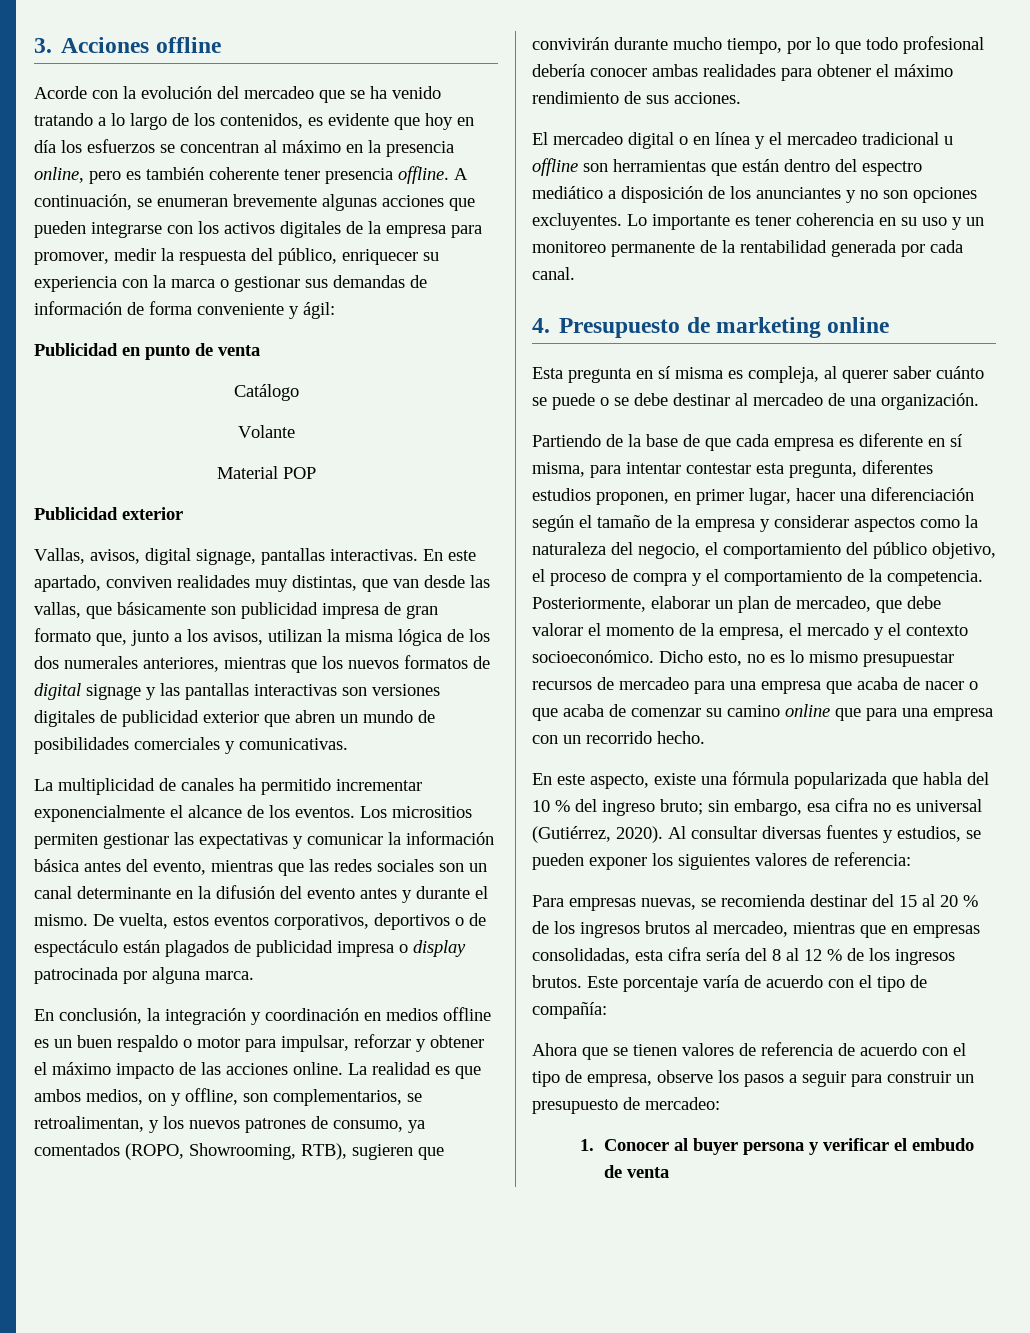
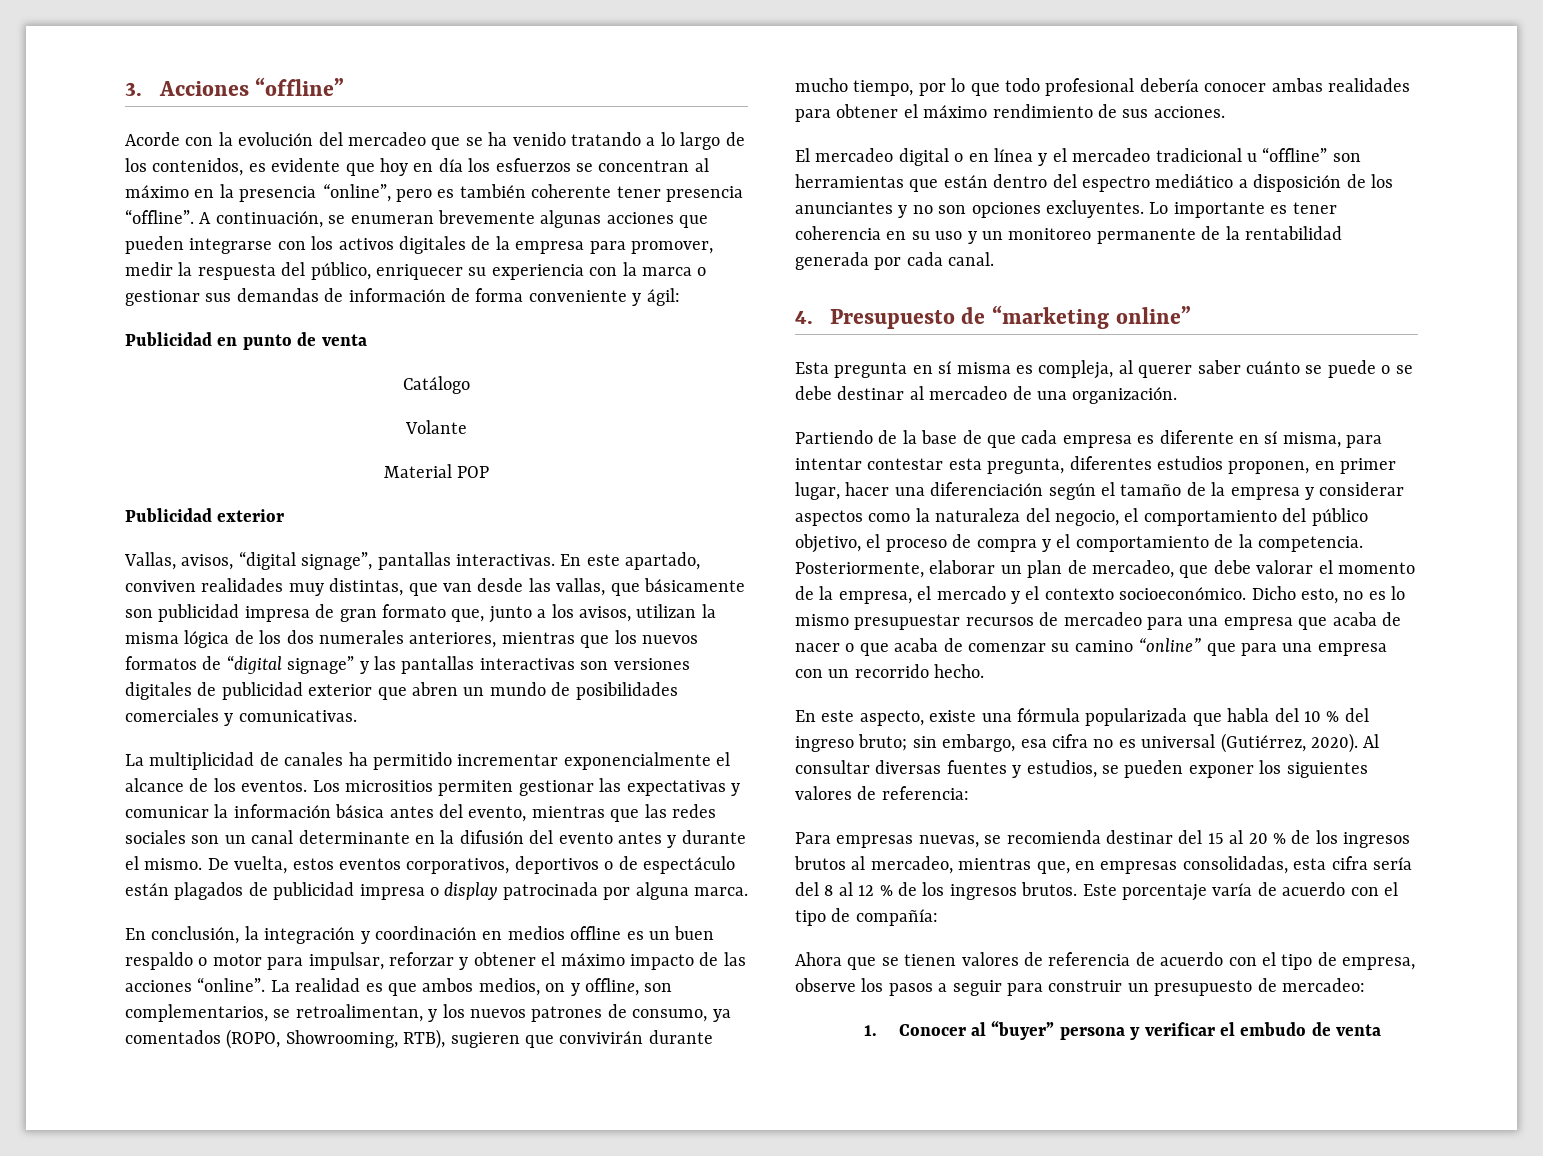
- 3. Acciones offline
+ 3. Acciones “offline”
- Acorde con la evolución del mercadeo que se ha venido tratando a lo largo de los contenidos, es evidente que hoy en día los esfuerzos se concentran al máximo en la presencia online, pero es también coherente tener presencia offline.
+ Acorde con la evolución del mercadeo que se ha venido tratando a lo largo de los contenidos, es evidente que hoy en día los esfuerzos se concentran al máximo en la presencia “online”, pero es también coherente tener presencia “offline”.
- Vallas, avisos, digital signage, pantallas interactivas.
+ Vallas, avisos, “digital signage”, pantallas interactivas.
- En este apartado, conviven realidades muy distintas, que van desde las vallas, que básicamente son publicidad impresa de gran formato que, junto a los avisos, utilizan la misma lógica de los dos numerales anteriores, mientras que los nuevos formatos de digital signage y las pantallas interactivas son versiones digitales de publicidad exterior que abren un mundo de posibilidades comerciales y comunicativas.
+ En este apartado, conviven realidades muy distintas, que van desde las vallas, que básicamente son publicidad impresa de gran formato que, junto a los avisos, utilizan la misma lógica de los dos numerales anteriores, mientras que los nuevos formatos de “digital signage” y las pantallas interactivas son versiones digitales de publicidad exterior que abren un mundo de posibilidades comerciales y comunicativas.
- En conclusión, la integración y coordinación en medios offline es un buen respaldo o motor para impulsar, reforzar y obtener el máximo impacto de las acciones online.
+ En conclusión, la integración y coordinación en medios offline es un buen respaldo o motor para impulsar, reforzar y obtener el máximo impacto de las acciones “online”.
- El mercadeo digital o en línea y el mercadeo tradicional u offline son herramientas que están dentro del espectro mediático a disposición de los anunciantes y no son opciones excluyentes.
+ El mercadeo digital o en línea y el mercadeo tradicional u “offline” son herramientas que están dentro del espectro mediático a disposición de los anunciantes y no son opciones excluyentes.
- 4. Presupuesto de marketing online
+ 4. Presupuesto de “marketing online”
- Dicho esto, no es lo mismo presupuestar recursos de mercadeo para una empresa que acaba de nacer o que acaba de comenzar su camino online que para una empresa con un recorrido hecho.
+ Dicho esto, no es lo mismo presupuestar recursos de mercadeo para una empresa que acaba de nacer o que acaba de comenzar su camino “online” que para una empresa con un recorrido hecho.
- Para empresas nuevas, se recomienda destinar del 15 al 20 % de los ingresos brutos al mercadeo, mientras que en empresas consolidadas, esta cifra sería del 8 al 12 % de los ingresos brutos.
+ Para empresas nuevas, se recomienda destinar del 15 al 20 % de los ingresos brutos al mercadeo, mientras que, en empresas consolidadas, esta cifra sería del 8 al 12 % de los ingresos brutos.
- 1. Conocer al buyer persona y verificar el embudo de venta
+ 1. Conocer al “buyer” persona y verificar el embudo de venta

